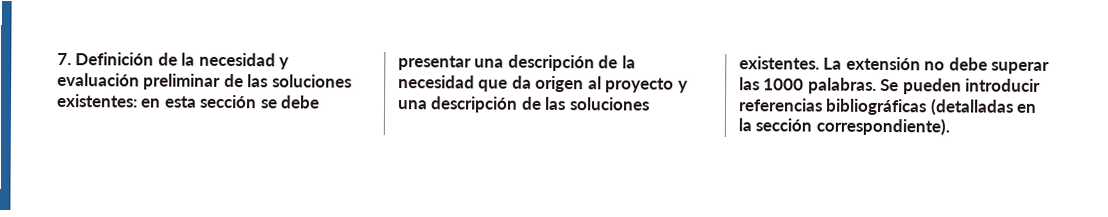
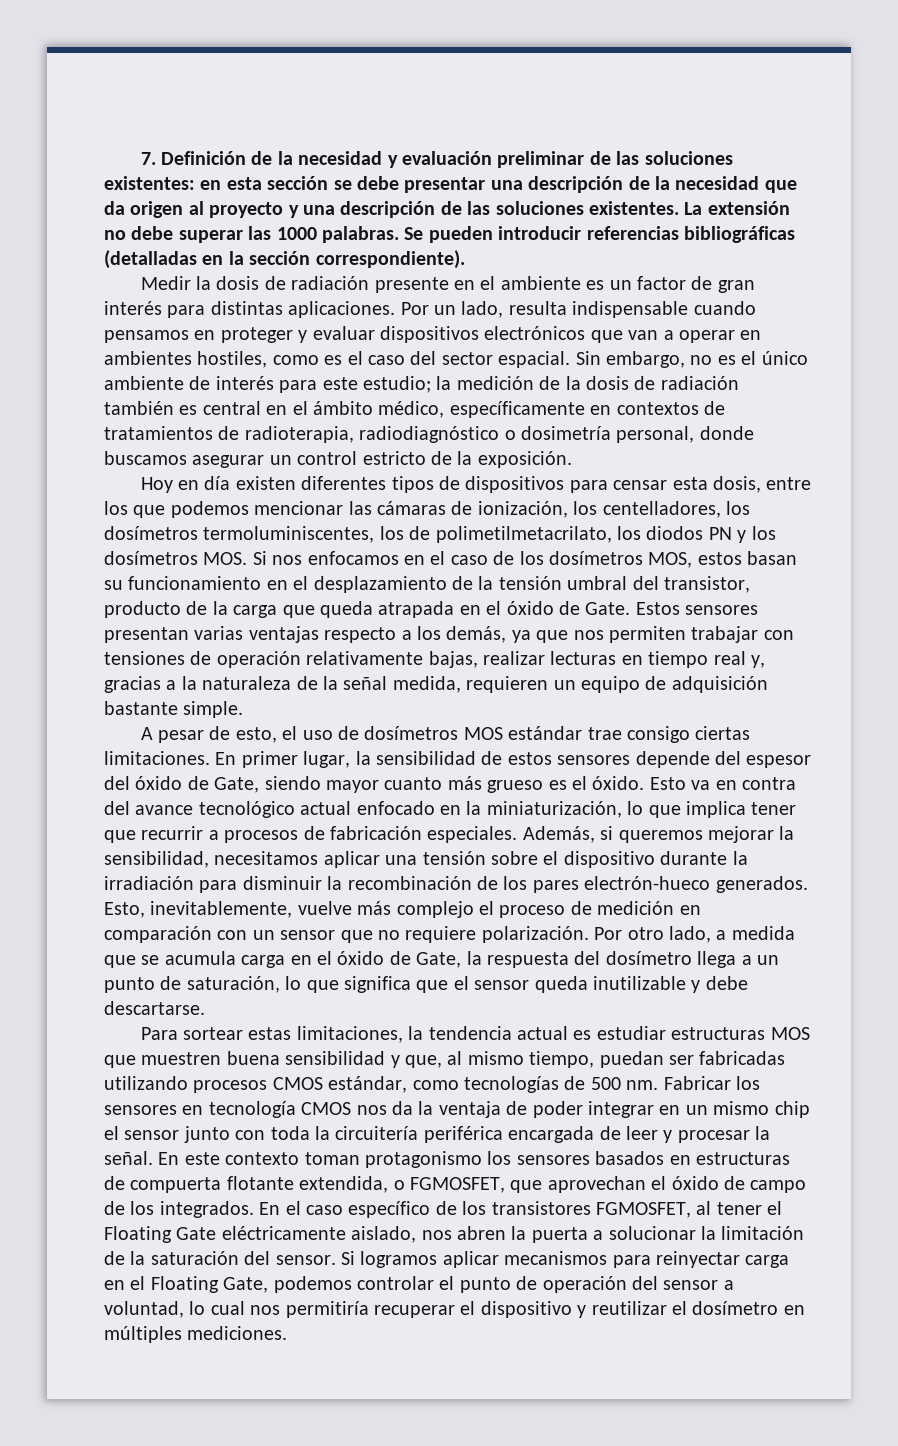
+ Medir la dosis de radiación presente en el ambiente es un factor de gran interés para distintas aplicaciones. Por un lado, resulta indispensable cuando pensamos en proteger y evaluar dispositivos electrónicos que van a operar en ambientes hostiles, como es el caso del sector espacial. Sin embargo, no es el único ambiente de interés para este estudio; la medición de la dosis de radiación también es central en el ámbito médico, específicamente en contextos de tratamientos de radioterapia, radiodiagnóstico o dosimetría personal, donde buscamos asegurar un control estricto de la exposición.
+ Hoy en día existen diferentes tipos de dispositivos para censar esta dosis, entre los que podemos mencionar las cámaras de ionización, los centelladores, los dosímetros termoluminiscentes, los de polimetilmetacrilato, los diodos PN y los dosímetros MOS. Si nos enfocamos en el caso de los dosímetros MOS, estos basan su funcionamiento en el desplazamiento de la tensión umbral del transistor, producto de la carga que queda atrapada en el óxido de Gate. Estos sensores presentan varias ventajas respecto a los demás, ya que nos permiten trabajar con tensiones de operación relativamente bajas, realizar lecturas en tiempo real y, gracias a la naturaleza de la señal medida, requieren un equipo de adquisición bastante simple.
+ A pesar de esto, el uso de dosímetros MOS estándar trae consigo ciertas limitaciones. En primer lugar, la sensibilidad de estos sensores depende del espesor del óxido de Gate, siendo mayor cuanto más grueso es el óxido. Esto va en contra del avance tecnológico actual enfocado en la miniaturización, lo que implica tener que recurrir a procesos de fabricación especiales. Además, si queremos mejorar la sensibilidad, necesitamos aplicar una tensión sobre el dispositivo durante la irradiación para disminuir la recombinación de los pares electrón-hueco generados. Esto, inevitablemente, vuelve más complejo el proceso de medición en comparación con un sensor que no requiere polarización. Por otro lado, a medida que se acumula carga en el óxido de Gate, la respuesta del dosímetro llega a un punto de saturación, lo que significa que el sensor queda inutilizable y debe descartarse.
+ Para sortear estas limitaciones, la tendencia actual es estudiar estructuras MOS que muestren buena sensibilidad y que, al mismo tiempo, puedan ser fabricadas utilizando procesos CMOS estándar, como tecnologías de 500 nm. Fabricar los sensores en tecnología CMOS nos da la ventaja de poder integrar en un mismo chip el sensor junto con toda la circuitería periférica encargada de leer y procesar la señal. En este contexto toman protagonismo los sensores basados en estructuras de compuerta flotante extendida, o FGMOSFET, que aprovechan el óxido de campo de los integrados. En el caso específico de los transistores FGMOSFET, al tener el Floating Gate eléctricamente aislado, nos abren la puerta a solucionar la limitación de la saturación del sensor. Si logramos aplicar mecanismos para reinyectar carga en el Floating Gate, podemos controlar el punto de operación del sensor a voluntad, lo cual nos permitiría recuperar el dispositivo y reutilizar el dosímetro en múltiples mediciones.

